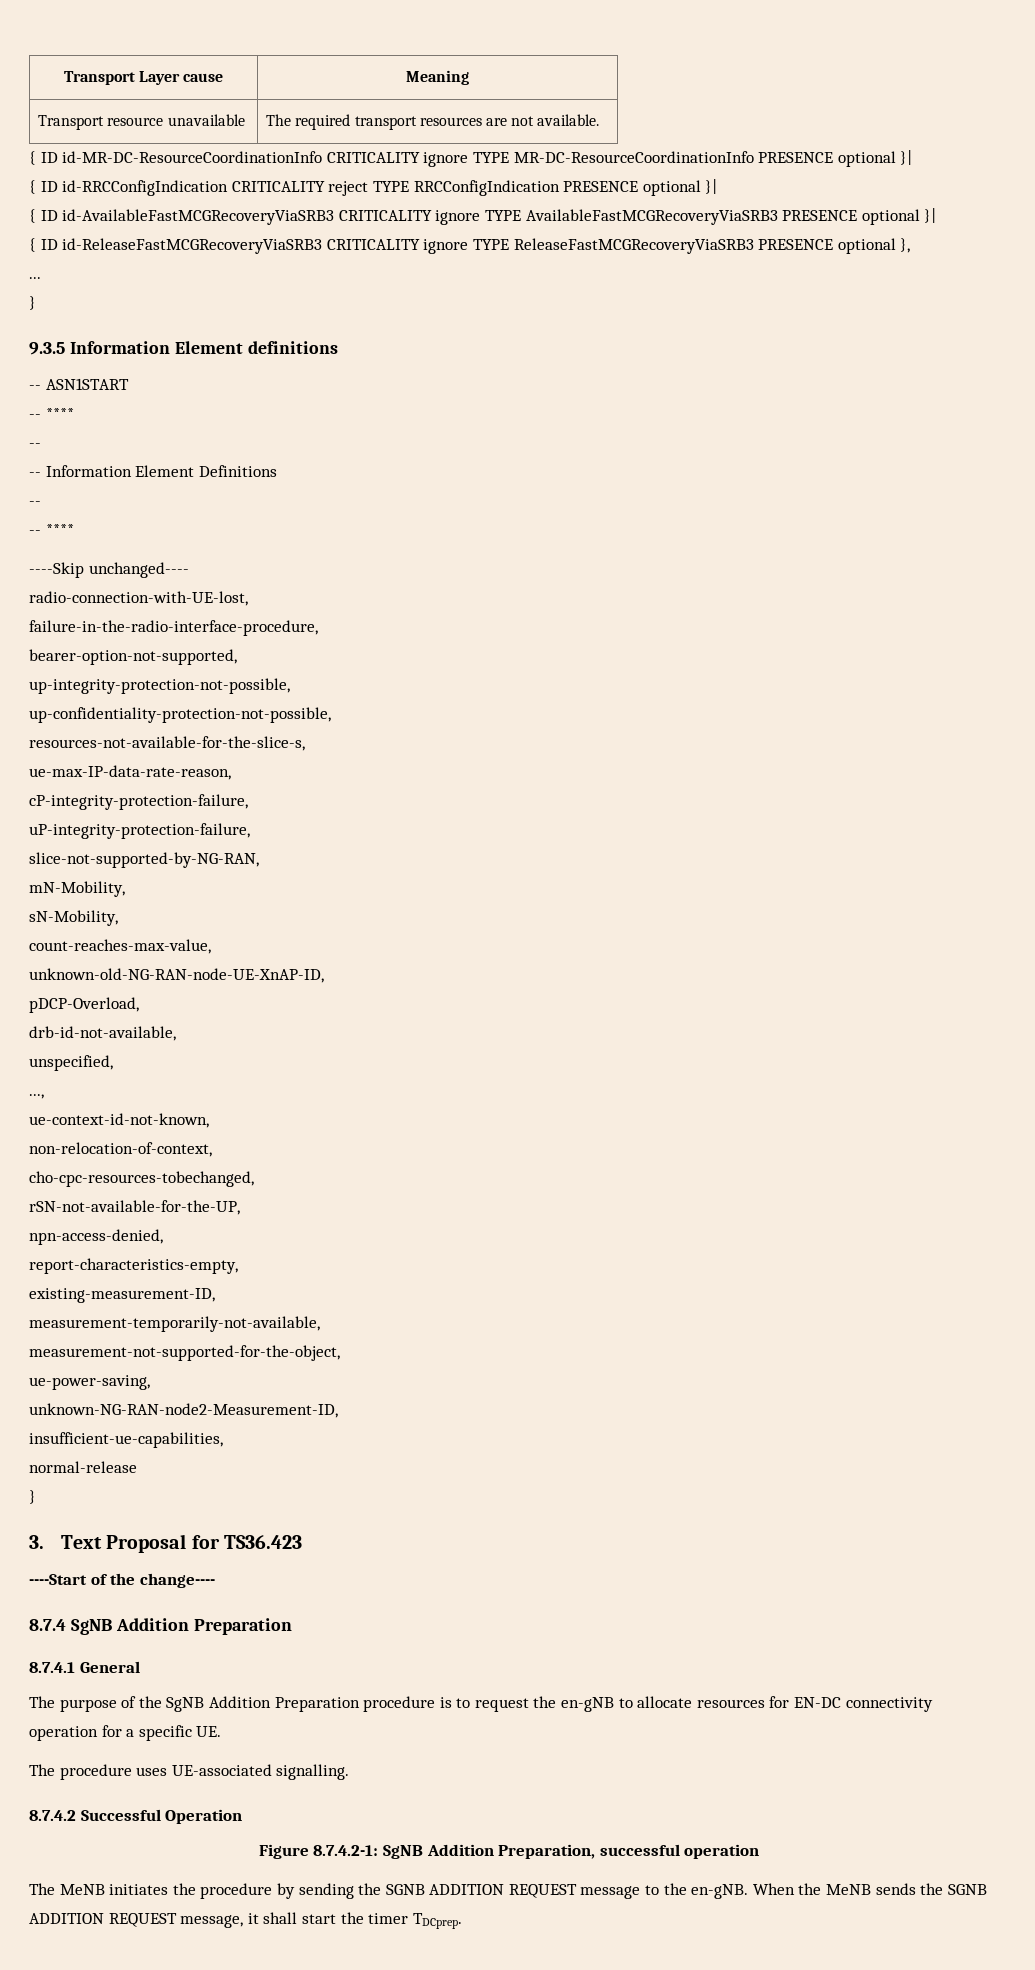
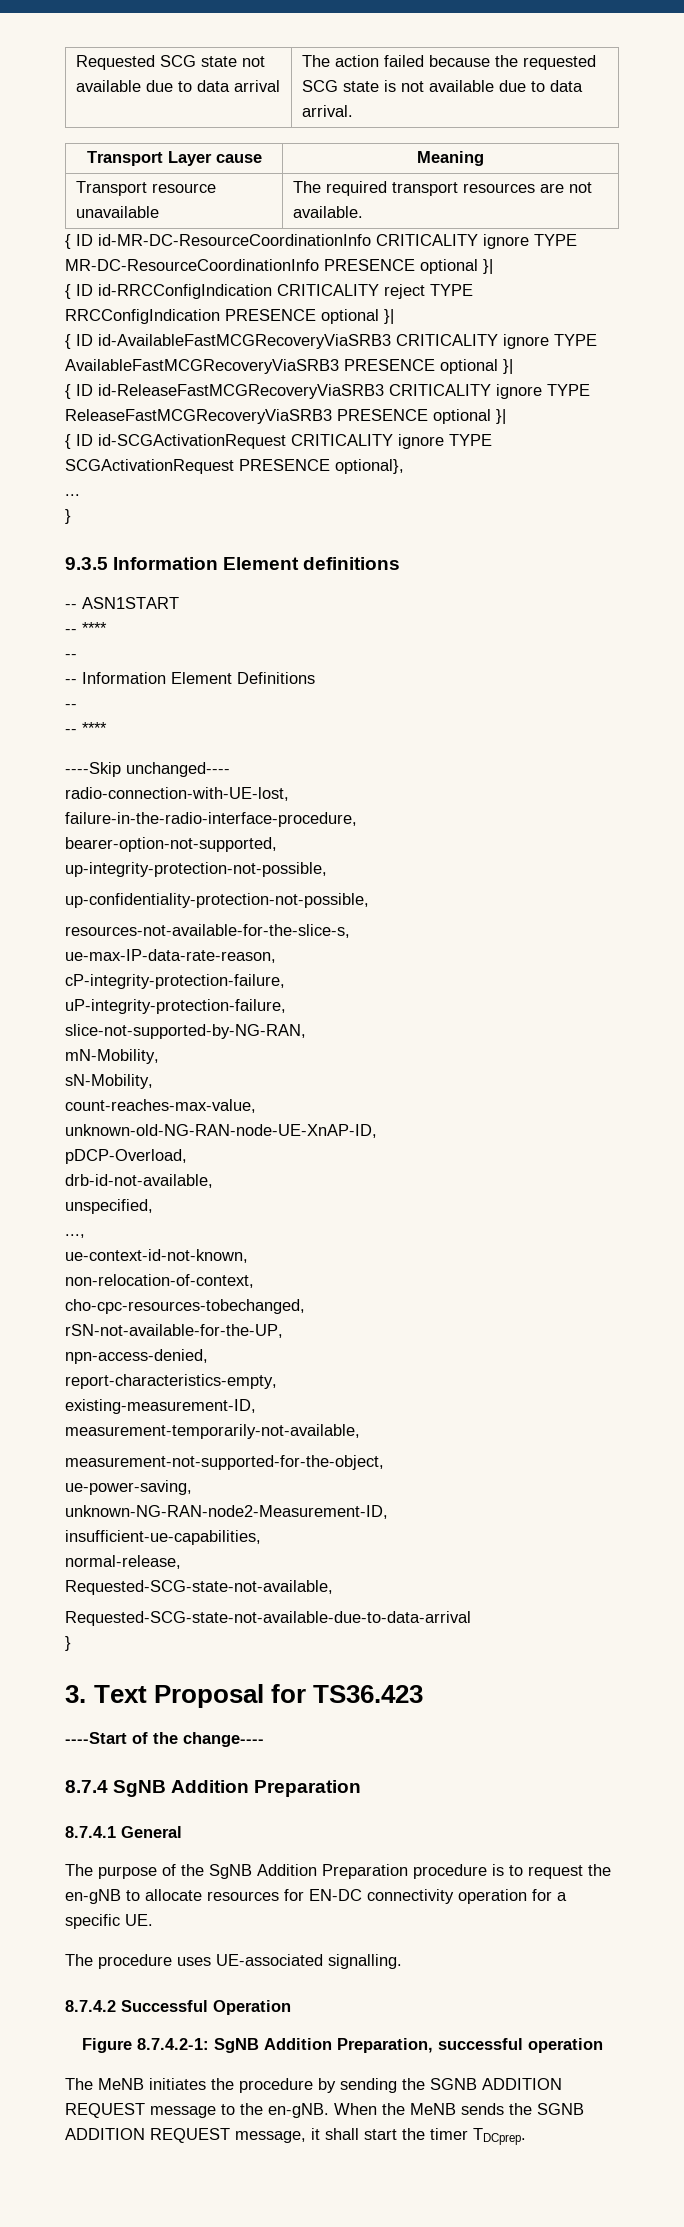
+ Requested SCG state not available due to data arrival | The action failed because the requested SCG state is not available due to data arrival.
- { ID id-ReleaseFastMCGRecoveryViaSRB3 CRITICALITY ignore TYPE ReleaseFastMCGRecoveryViaSRB3 PRESENCE optional },
+ { ID id-ReleaseFastMCGRecoveryViaSRB3 CRITICALITY ignore TYPE ReleaseFastMCGRecoveryViaSRB3 PRESENCE optional }|
+ { ID id-SCGActivationRequest CRITICALITY ignore TYPE SCGActivationRequest PRESENCE optional},
- normal-release
+ normal-release,
+ Requested-SCG-state-not-available,
+ Requested-SCG-state-not-available-due-to-data-arrival

